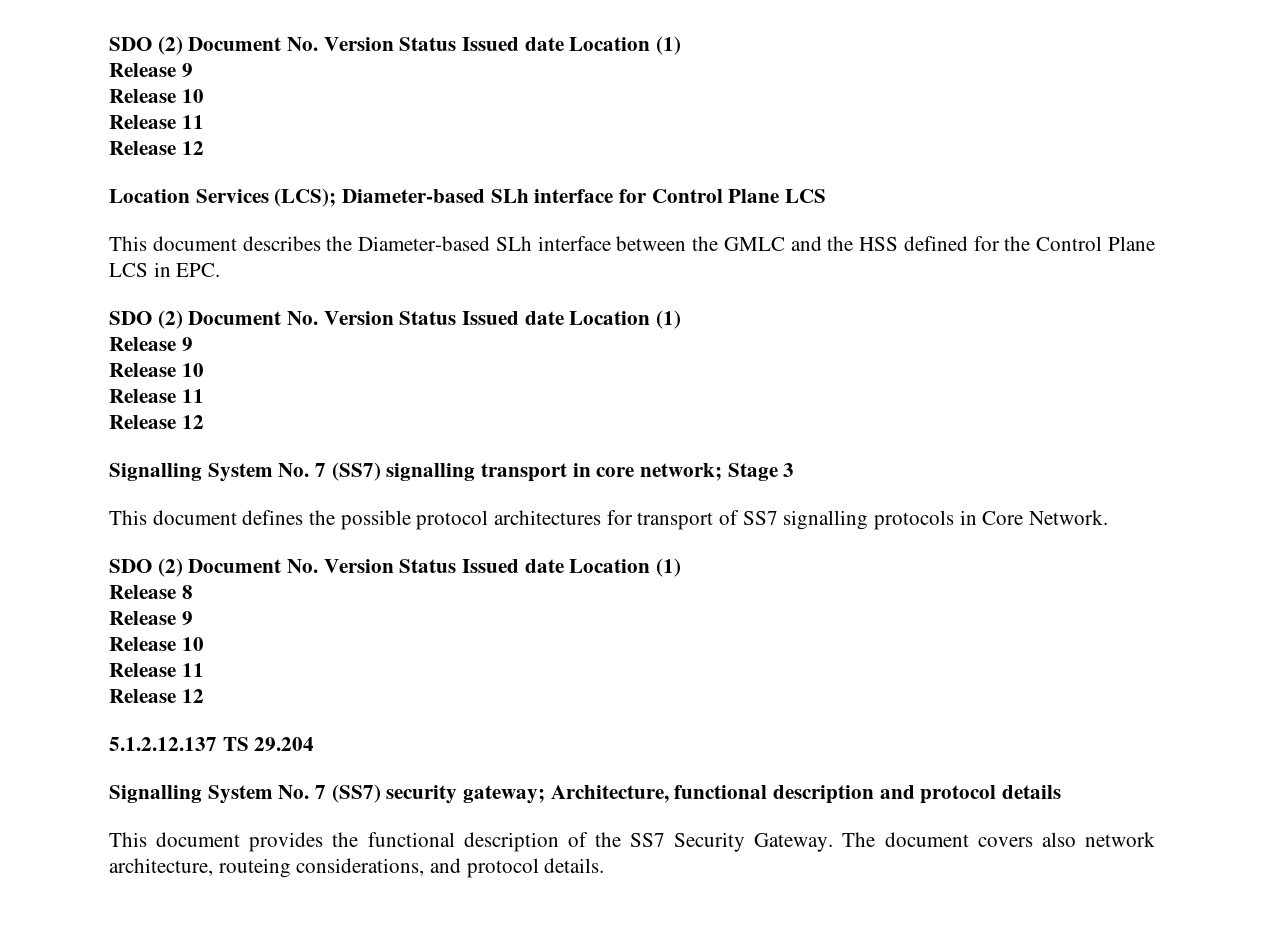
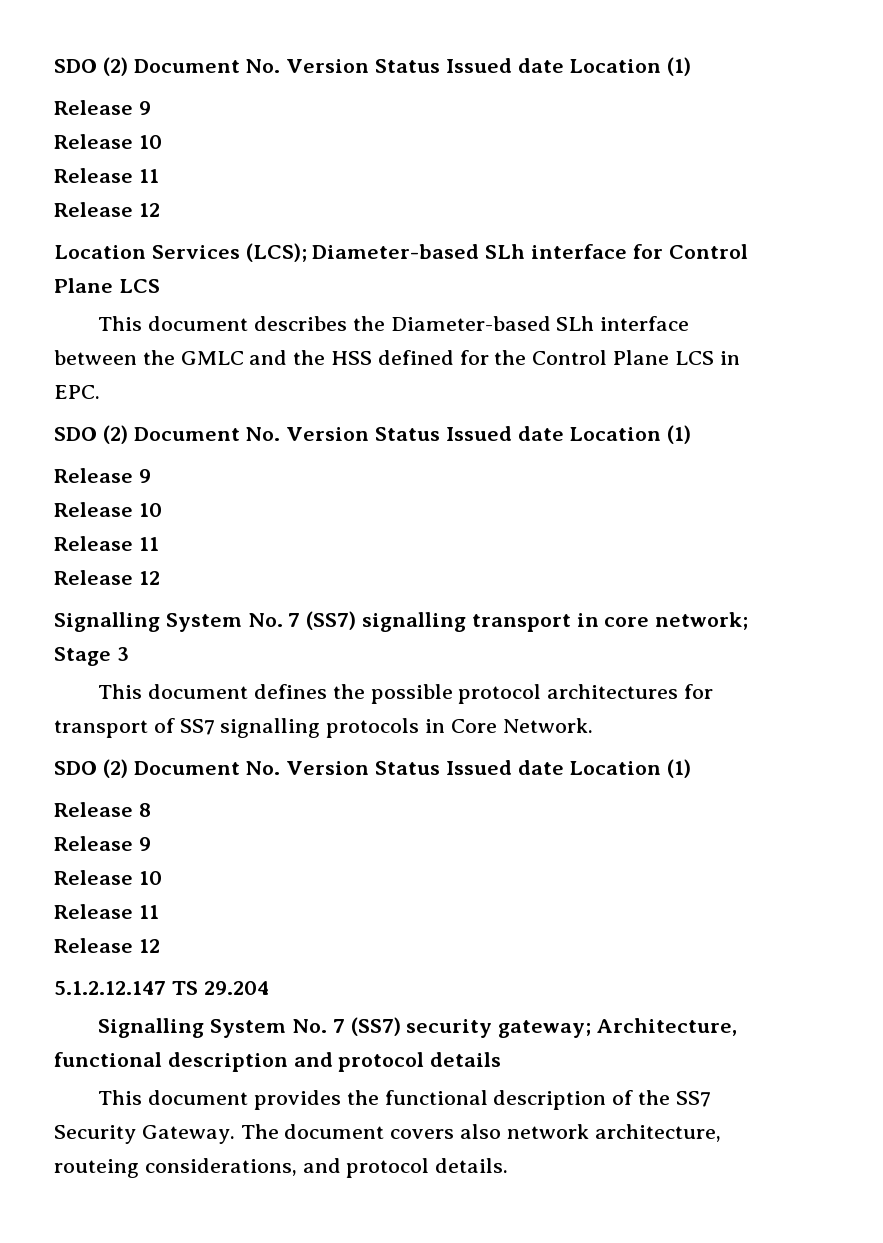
- 5.1.2.12.137 TS 29.204
+ 5.1.2.12.147 TS 29.204

